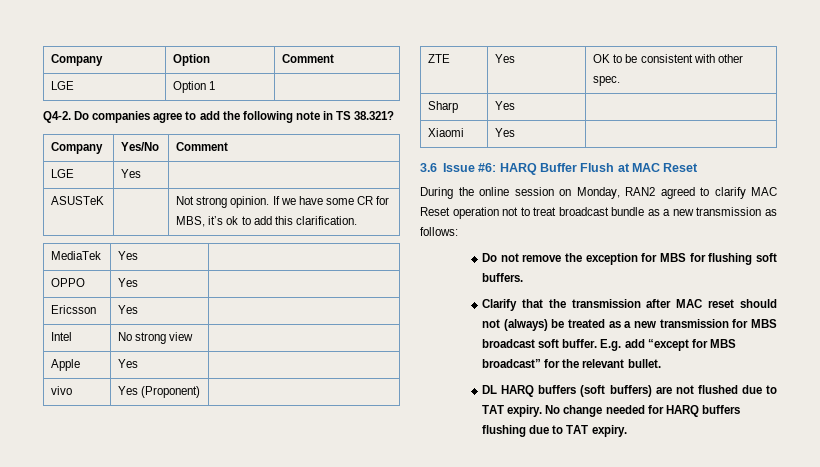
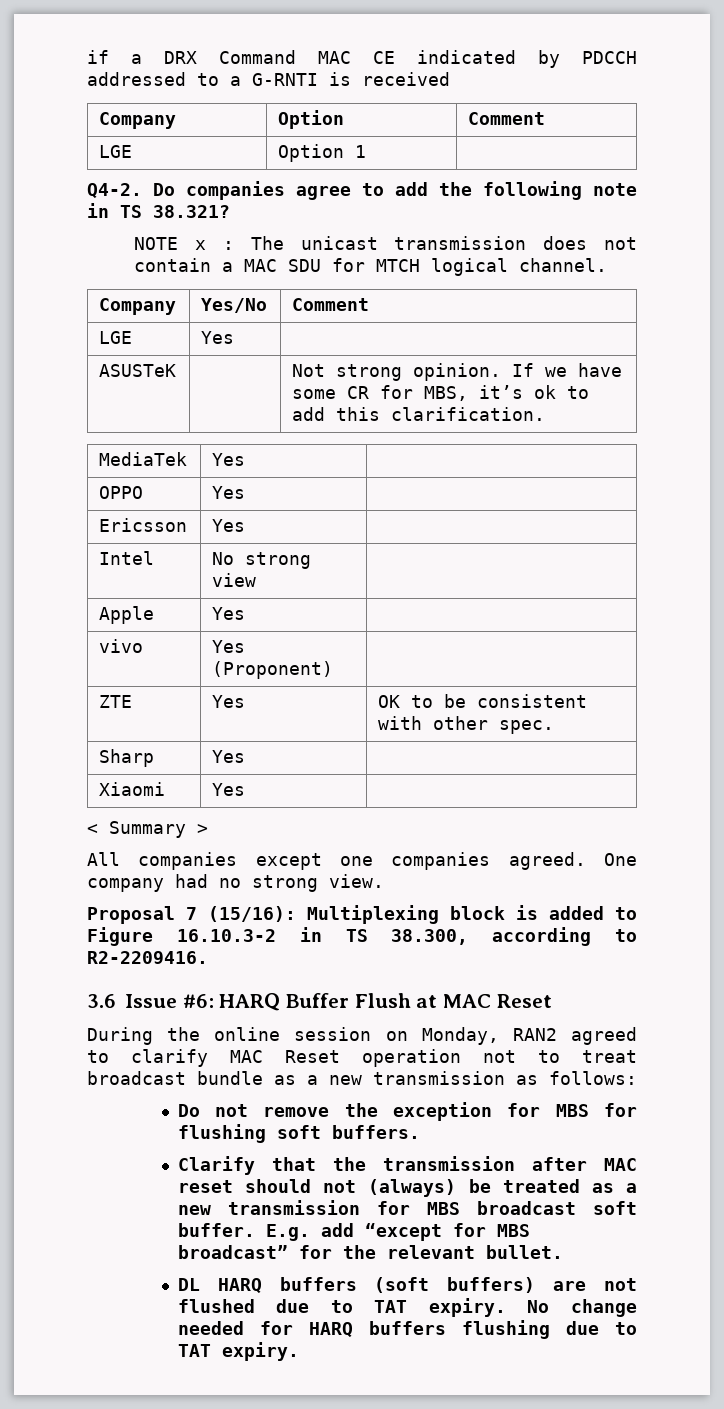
+ if a DRX Command MAC CE indicated by PDCCH addressed to a G-RNTI is received
+ NOTE x : The unicast transmission does not contain a MAC SDU for MTCH logical channel.
+ < Summary >
+ All companies except one companies agreed. One company had no strong view.
+ Proposal 7 (15/16): Multiplexing block is added to Figure 16.10.3-2 in TS 38.300, according to R2-2209416.

